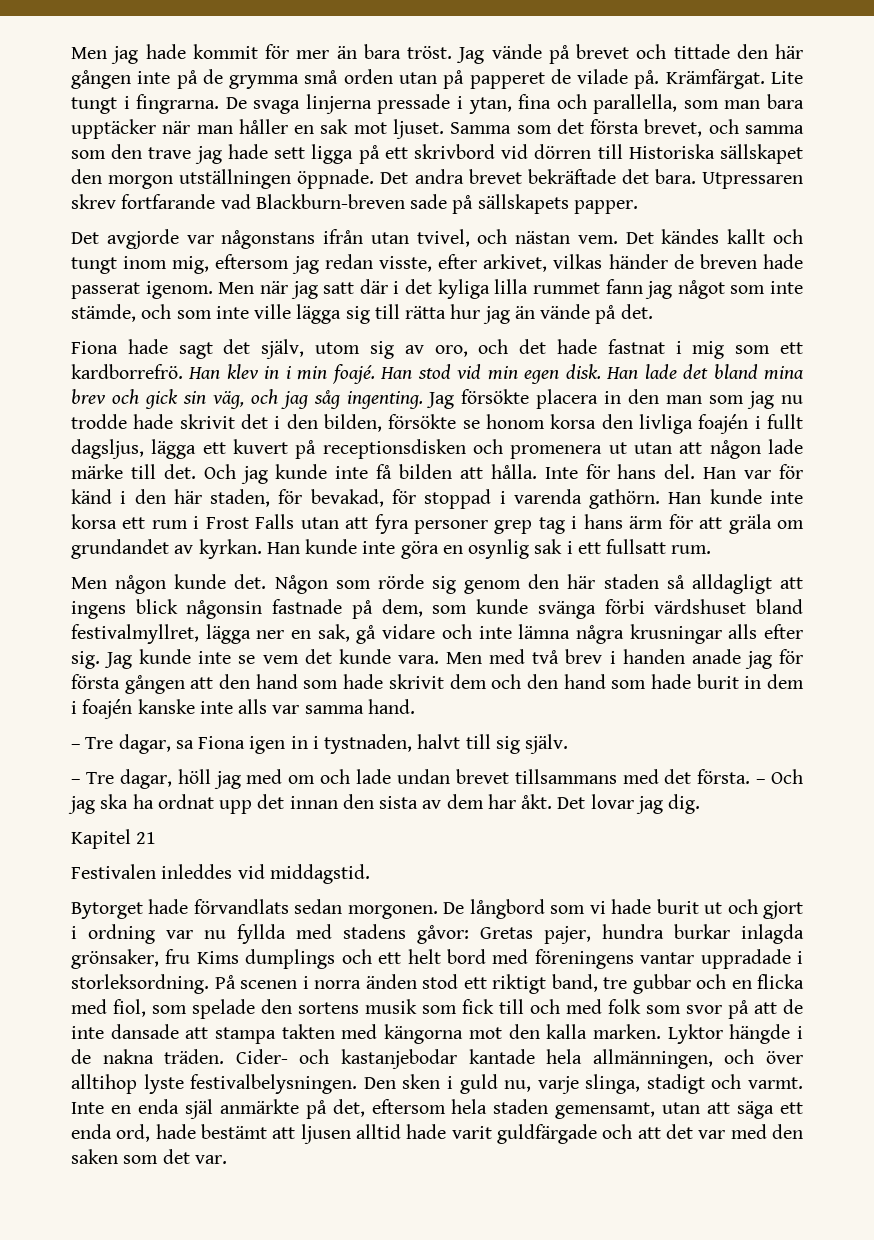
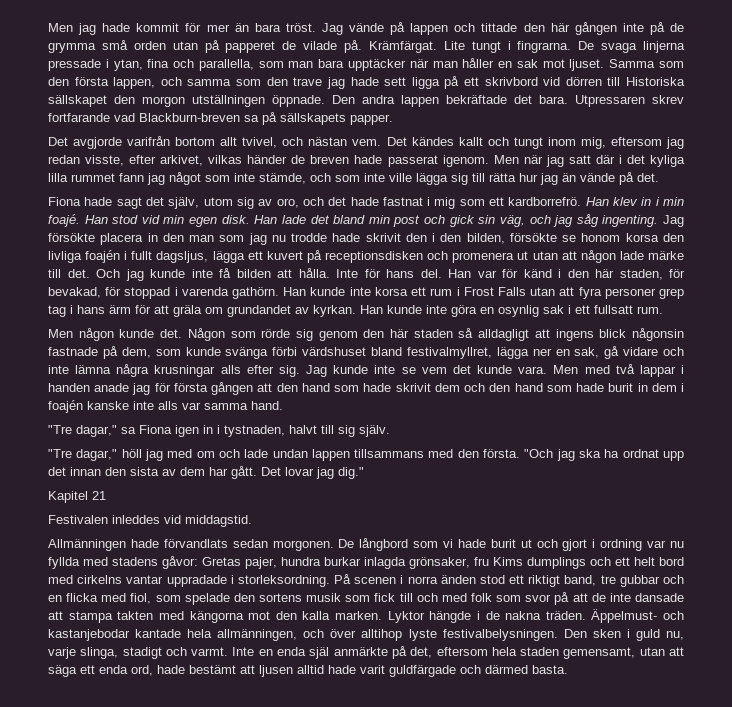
- Jag vände på brevet och tittade den här gången inte på de grymma små orden utan på papperet de vilade på.
+ Jag vände på lappen och tittade den här gången inte på de grymma små orden utan på papperet de vilade på.
- Samma som det första brevet, och samma som den trave jag hade sett ligga på ett skrivbord vid dörren till Historiska sällskapet den morgon utställningen öppnade.
+ Samma som den första lappen, och samma som den trave jag hade sett ligga på ett skrivbord vid dörren till Historiska sällskapet den morgon utställningen öppnade.
- Det andra brevet bekräftade det bara.
+ Den andra lappen bekräftade det bara.
- Utpressaren skrev fortfarande vad Blackburn-breven sade på sällskapets papper.
+ Utpressaren skrev fortfarande vad Blackburn-breven sa på sällskapets papper.
- Det avgjorde var någonstans ifrån utan tvivel, och nästan vem.
+ Det avgjorde varifrån bortom allt tvivel, och nästan vem.
- Han lade det bland mina brev och gick sin väg, och jag såg ingenting.
+ Han lade det bland min post och gick sin väg, och jag såg ingenting.
- Jag försökte placera in den man som jag nu trodde hade skrivit det i den bilden, försökte se honom korsa den livliga foajén i fullt dagsljus, lägga ett kuvert på receptionsdisken och promenera ut utan att någon lade märke till det.
+ Jag försökte placera in den man som jag nu trodde hade skrivit den i den bilden, försökte se honom korsa den livliga foajén i fullt dagsljus, lägga ett kuvert på receptionsdisken och promenera ut utan att någon lade märke till det.
- Men med två brev i handen anade jag för första gången att den hand som hade skrivit dem och den hand som hade burit in dem i foajén kanske inte alls var samma hand.
+ Men med två lappar i handen anade jag för första gången att den hand som hade skrivit dem och den hand som hade burit in dem i foajén kanske inte alls var samma hand.
- – Tre dagar, sa Fiona igen in i tystnaden, halvt till sig själv.
+ "Tre dagar," sa Fiona igen in i tystnaden, halvt till sig själv.
- – Tre dagar, höll jag med om och lade undan brevet tillsammans med det första. – Och jag ska ha ordnat upp det innan den sista av dem har åkt.
+ "Tre dagar," höll jag med om och lade undan lappen tillsammans med den första. "Och jag ska ha ordnat upp det innan den sista av dem har gått.
- Det lovar jag dig.
+ Det lovar jag dig."
- Bytorget hade förvandlats sedan morgonen.
+ Allmänningen hade förvandlats sedan morgonen.
- De långbord som vi hade burit ut och gjort i ordning var nu fyllda med stadens gåvor: Gretas pajer, hundra burkar inlagda grönsaker, fru Kims dumplings och ett helt bord med föreningens vantar uppradade i storleksordning.
+ De långbord som vi hade burit ut och gjort i ordning var nu fyllda med stadens gåvor: Gretas pajer, hundra burkar inlagda grönsaker, fru Kims dumplings och ett helt bord med cirkelns vantar uppradade i storleksordning.
- Cider- och kastanjebodar kantade hela allmänningen, och över alltihop lyste festivalbelysningen.
+ Äppelmust- och kastanjebodar kantade hela allmänningen, och över alltihop lyste festivalbelysningen.
- Inte en enda själ anmärkte på det, eftersom hela staden gemensamt, utan att säga ett enda ord, hade bestämt att ljusen alltid hade varit guldfärgade och att det var med den saken som det var.
+ Inte en enda själ anmärkte på det, eftersom hela staden gemensamt, utan att säga ett enda ord, hade bestämt att ljusen alltid hade varit guldfärgade och därmed basta.

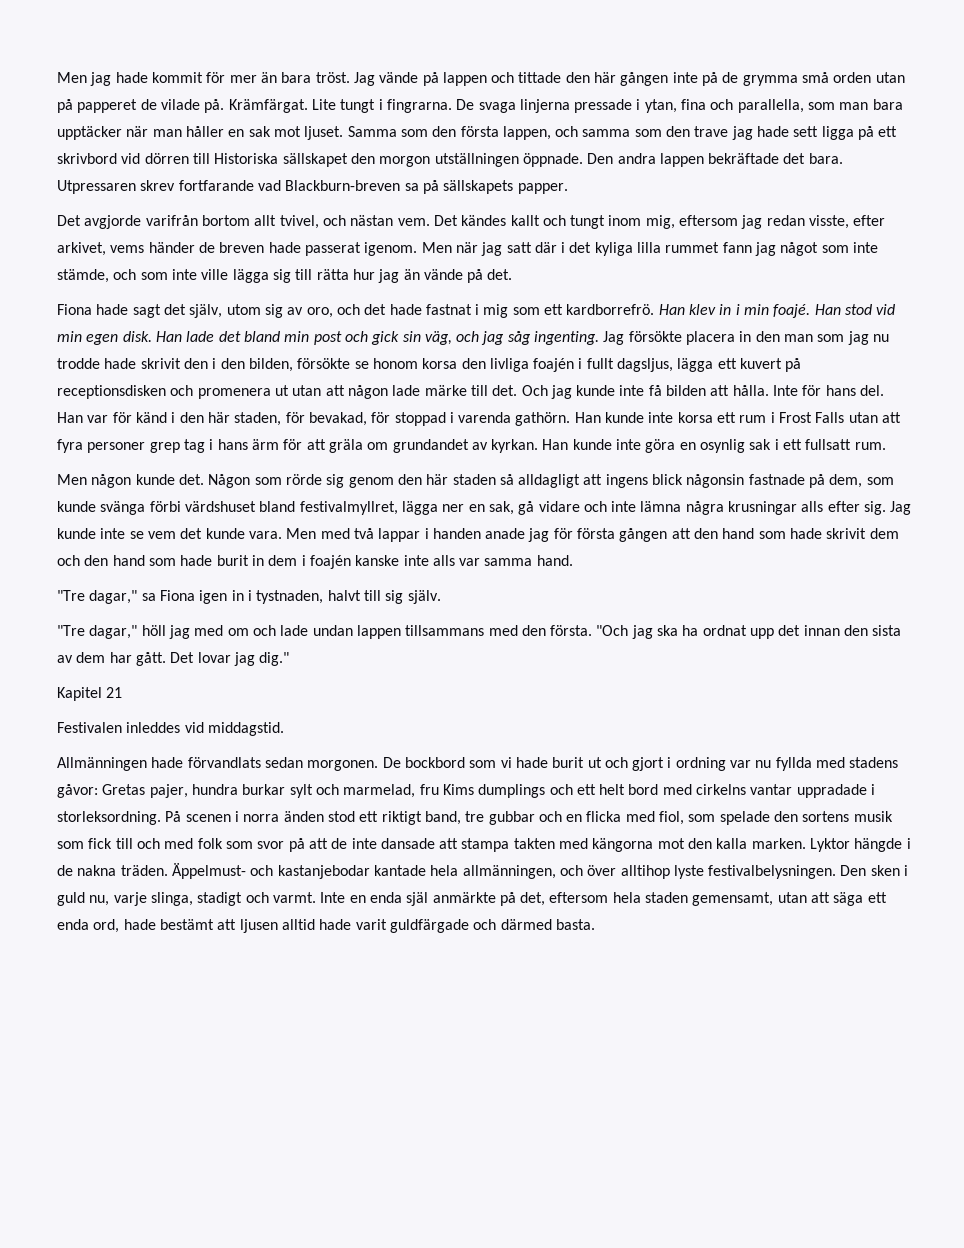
- Det kändes kallt och tungt inom mig, eftersom jag redan visste, efter arkivet, vilkas händer de breven hade passerat igenom.
+ Det kändes kallt och tungt inom mig, eftersom jag redan visste, efter arkivet, vems händer de breven hade passerat igenom.
- De långbord som vi hade burit ut och gjort i ordning var nu fyllda med stadens gåvor: Gretas pajer, hundra burkar inlagda grönsaker, fru Kims dumplings och ett helt bord med cirkelns vantar uppradade i storleksordning.
+ De bockbord som vi hade burit ut och gjort i ordning var nu fyllda med stadens gåvor: Gretas pajer, hundra burkar sylt och marmelad, fru Kims dumplings och ett helt bord med cirkelns vantar uppradade i storleksordning.

